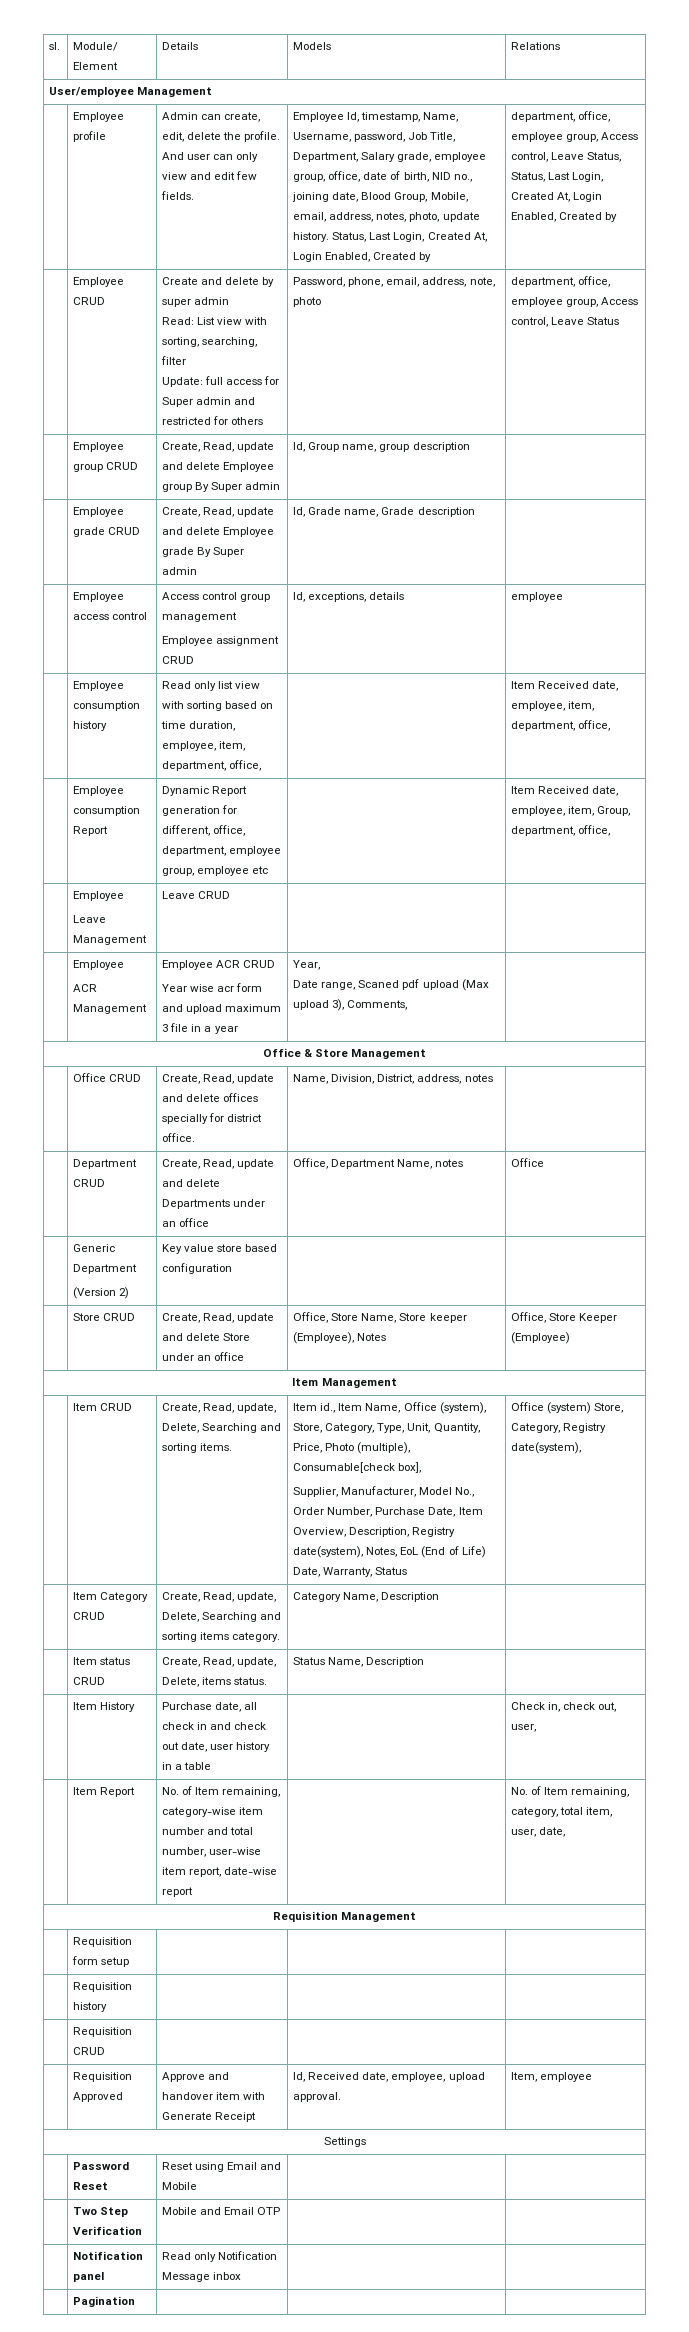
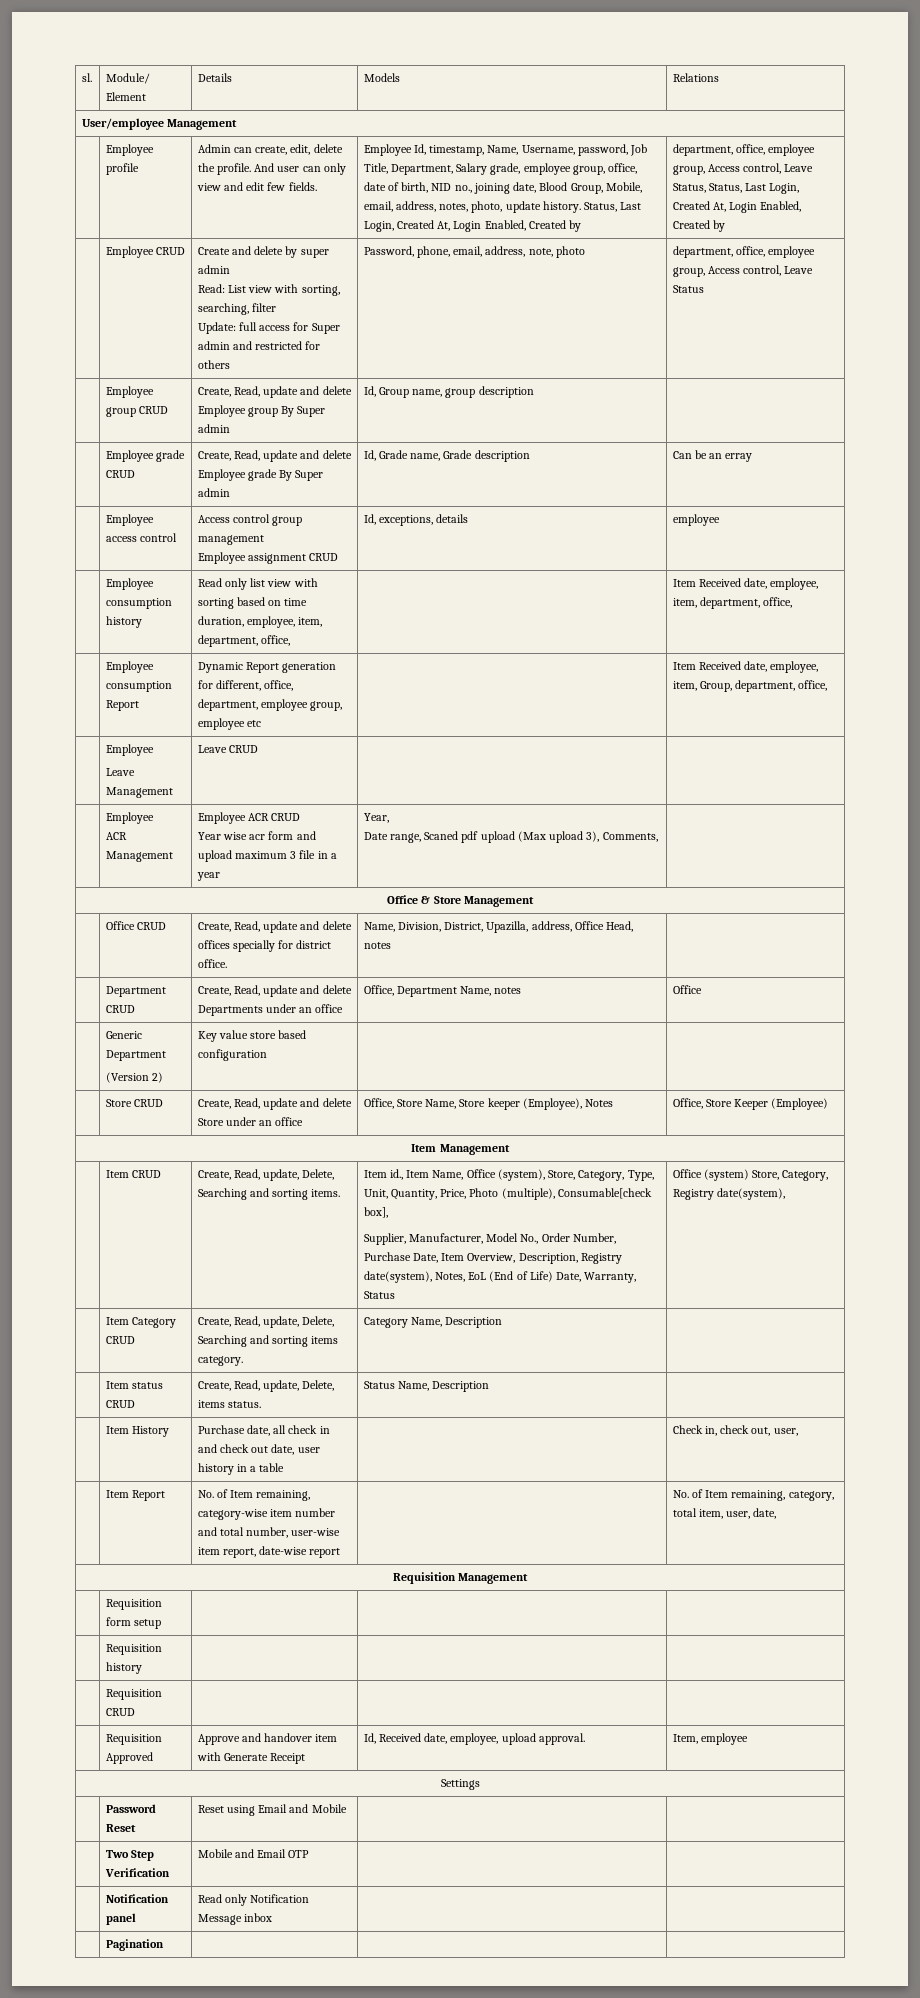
- | Employee grade CRUD | Create, Read, update and delete Employee grade By Super admin | Id, Grade name, Grade description |
+ | Employee grade CRUD | Create, Read, update and delete Employee grade By Super admin | Id, Grade name, Grade description | Can be an erray
- | Office CRUD | Create, Read, update and delete offices specially for district office. | Name, Division, District, address, notes |
+ | Office CRUD | Create, Read, update and delete offices specially for district office. | Name, Division, District, Upazilla, address, Office Head, notes |

